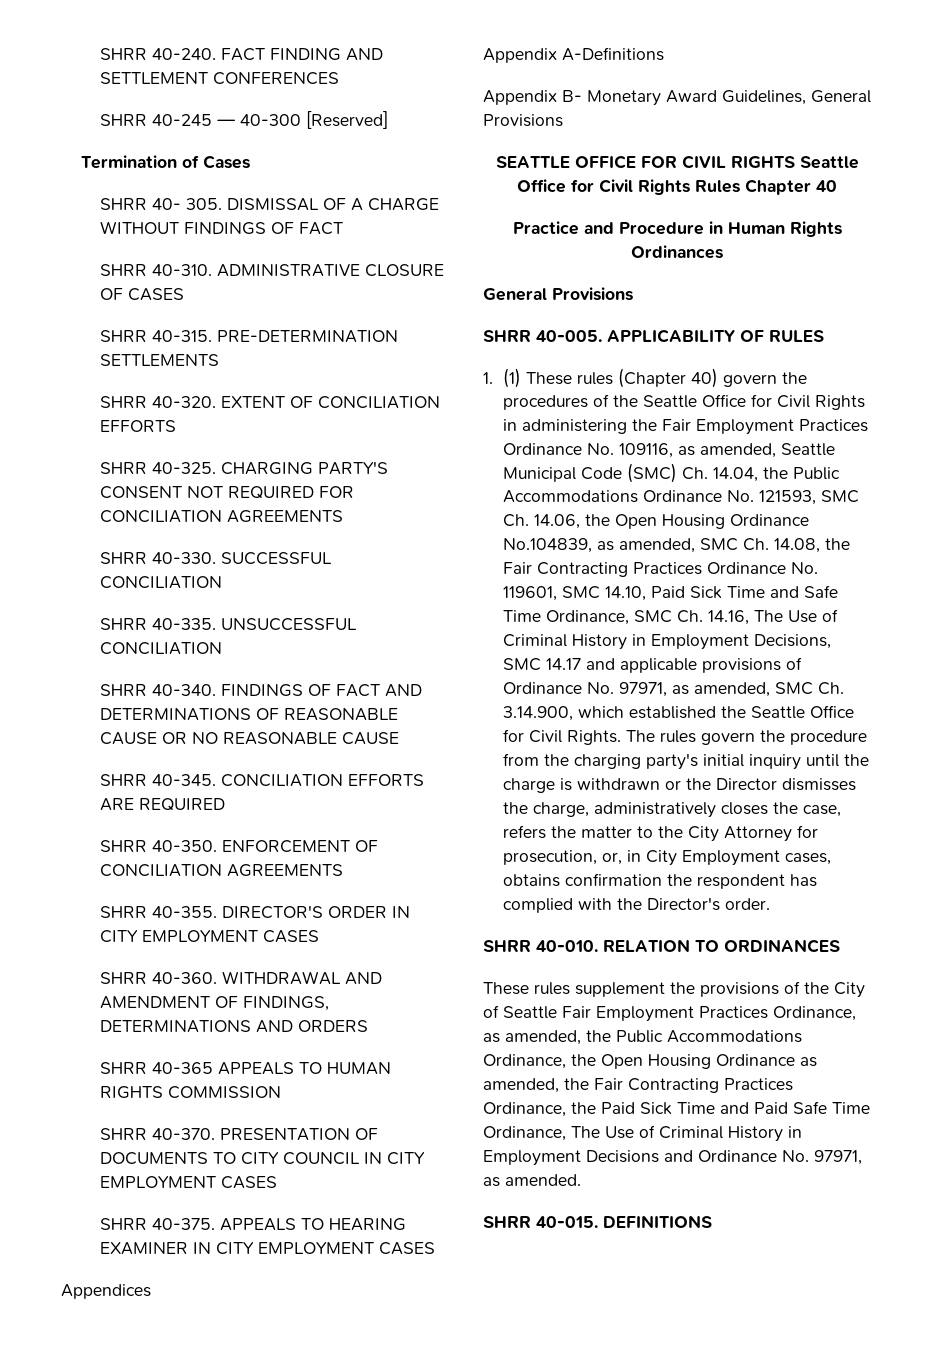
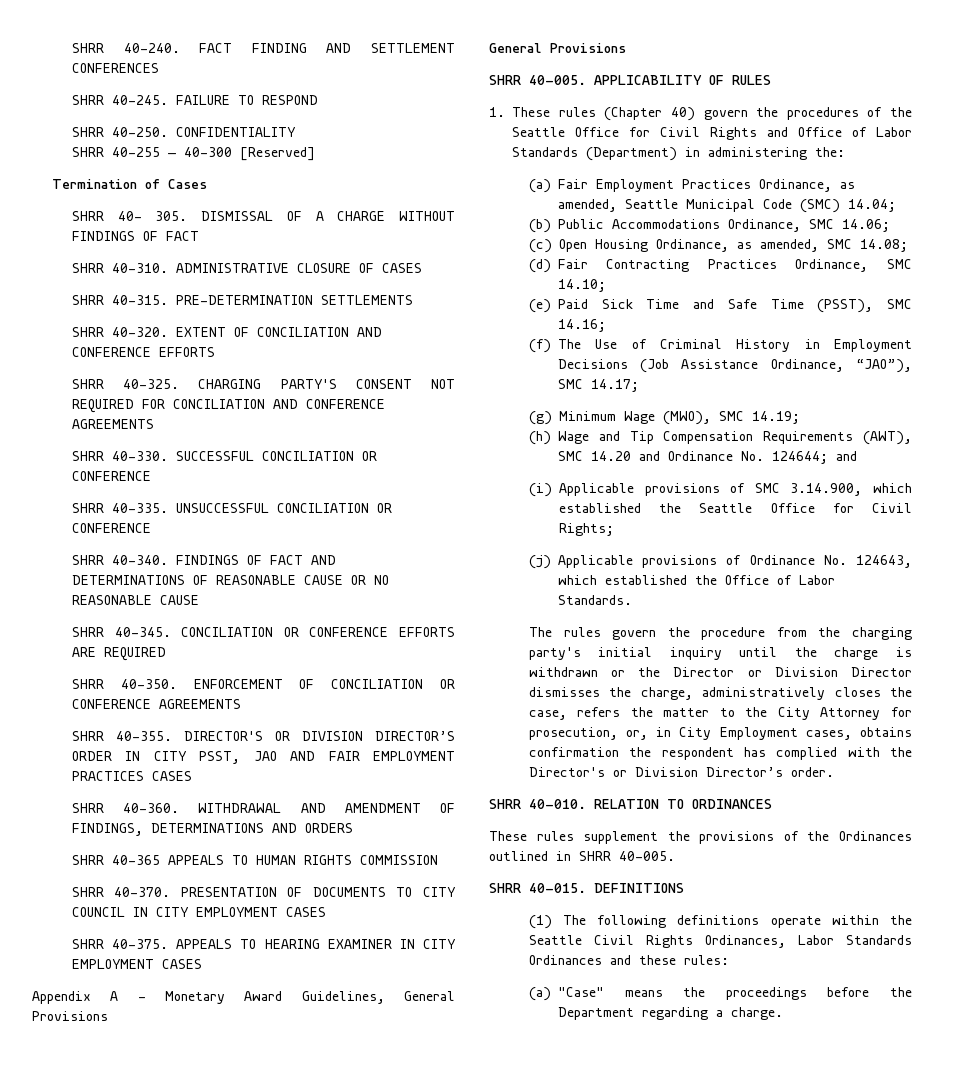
- SHRR 40-245 — 40-300 [Reserved]
+ SHRR 40-245. FAILURE TO RESPOND
+ SHRR 40-250. CONFIDENTIALITY
+ SHRR 40-255 — 40-300 [Reserved]
- EXTENT OF CONCILIATION EFFORTS
+ EXTENT OF CONCILIATION AND CONFERENCE EFFORTS
- CHARGING PARTY'S CONSENT NOT REQUIRED FOR CONCILIATION AGREEMENTS
+ CHARGING PARTY'S CONSENT NOT REQUIRED FOR CONCILIATION AND CONFERENCE AGREEMENTS
- SUCCESSFUL CONCILIATION
+ SUCCESSFUL CONCILIATION OR CONFERENCE
- UNSUCCESSFUL CONCILIATION
+ UNSUCCESSFUL CONCILIATION OR CONFERENCE
- CONCILIATION EFFORTS ARE REQUIRED
+ CONCILIATION OR CONFERENCE EFFORTS ARE REQUIRED
- ENFORCEMENT OF CONCILIATION AGREEMENTS
+ ENFORCEMENT OF CONCILIATION OR CONFERENCE AGREEMENTS
- DIRECTOR'S ORDER IN CITY EMPLOYMENT CASES
+ DIRECTOR'S OR DIVISION DIRECTOR’S ORDER IN CITY PSST, JAO AND FAIR EMPLOYMENT PRACTICES CASES
- Appendices
- Appendix A-Definitions
- Appendix B- Monetary Award Guidelines, General Provisions
+ Appendix A - Monetary Award Guidelines, General Provisions
- SEATTLE OFFICE FOR CIVIL RIGHTS Seattle Office for Civil Rights Rules Chapter 40
- Practice and Procedure in Human Rights Ordinances
- 1. (1) These rules (Chapter 40) govern the procedures of the Seattle Office for Civil Rights in administering the Fair Employment Practices Ordinance No. 109116, as amended, Seattle Municipal Code (SMC) Ch. 14.04, the Public Accommodations Ordinance No. 121593, SMC Ch. 14.06, the Open Housing Ordinance No.104839, as amended, SMC Ch. 14.08, the Fair Contracting Practices Ordinance No. 119601, SMC 14.10, Paid Sick Time and Safe Time Ordinance, SMC Ch. 14.16, The Use of Criminal History in Employment Decisions, SMC 14.17 and applicable provisions of Ordinance No. 97971, as amended, SMC Ch. 3.14.900, which established the Seattle Office for Civil Rights. The rules govern the procedure from the charging party's initial inquiry until the charge is withdrawn or the Director dismisses the charge, administratively closes the case, refers the matter to the City Attorney for prosecution, or, in City Employment cases, obtains confirmation the respondent has complied with the Director's order.
+ 1. These rules (Chapter 40) govern the procedures of the Seattle Office for Civil Rights and Office of Labor Standards (Department) in administering the:
+ (a) Fair Employment Practices Ordinance, as amended, Seattle Municipal Code (SMC) 14.04;
+ (b) Public Accommodations Ordinance, SMC 14.06;
+ (c) Open Housing Ordinance, as amended, SMC 14.08;
+ (d) Fair Contracting Practices Ordinance, SMC 14.10;
+ (e) Paid Sick Time and Safe Time (PSST), SMC 14.16;
+ (f) The Use of Criminal History in Employment Decisions (Job Assistance Ordinance, “JAO”), SMC 14.17;
+ (g) Minimum Wage (MWO), SMC 14.19;
+ (h) Wage and Tip Compensation Requirements (AWT), SMC 14.20 and Ordinance No. 124644; and
+ (i) Applicable provisions of SMC 3.14.900, which established the Seattle Office for Civil Rights;
+ (j) Applicable provisions of Ordinance No. 124643, which established the Office of Labor Standards.
+ The rules govern the procedure from the charging party's initial inquiry until the charge is withdrawn or the Director or Division Director dismisses the charge, administratively closes the case, refers the matter to the City Attorney for prosecution, or, in City Employment cases, obtains confirmation the respondent has complied with the Director's or Division Director’s order.
- These rules supplement the provisions of the City of Seattle Fair Employment Practices Ordinance, as amended, the Public Accommodations Ordinance, the Open Housing Ordinance as amended, the Fair Contracting Practices Ordinance, the Paid Sick Time and Paid Safe Time Ordinance, The Use of Criminal History in Employment Decisions and Ordinance No. 97971, as amended.
+ These rules supplement the provisions of the Ordinances outlined in SHRR 40-005.
  SHRR 40-015. DEFINITIONS
+ (1) The following definitions operate within the Seattle Civil Rights Ordinances, Labor Standards Ordinances and these rules:
+ (a) "Case" means the proceedings before the Department regarding a charge.

